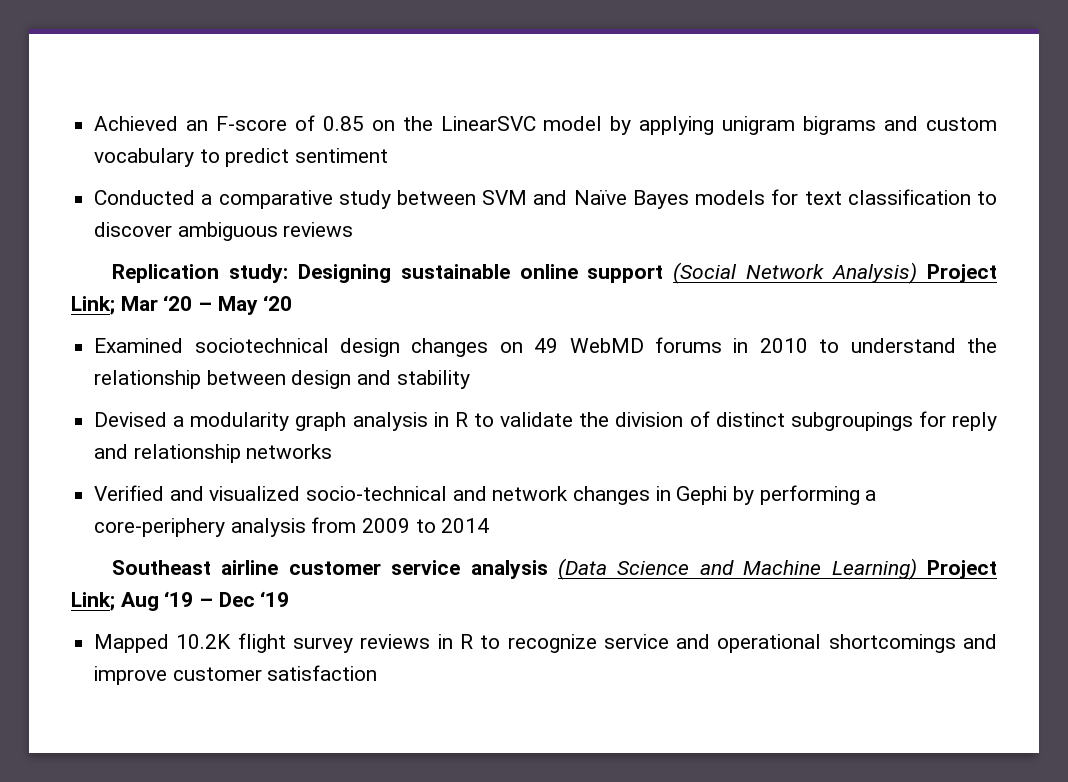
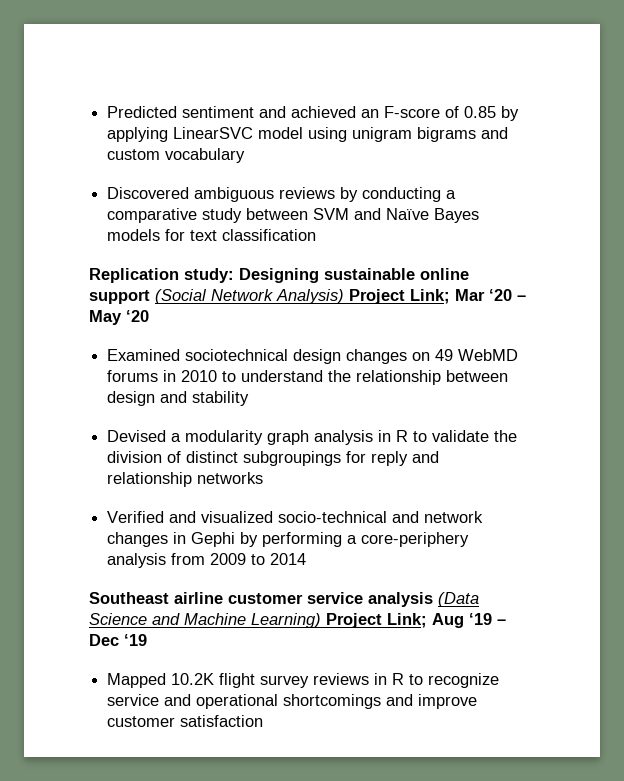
- Achieved an F-score of 0.85 on the LinearSVC model by applying unigram bigrams and custom vocabulary to predict sentiment
- Conducted a comparative study between SVM and Naïve Bayes models for text classification to discover ambiguous reviews
+ Predicted sentiment and achieved an F-score of 0.85 by applying LinearSVC model using unigram bigrams and custom vocabulary
+ Discovered ambiguous reviews by conducting a comparative study between SVM and Naïve Bayes models for text classification

